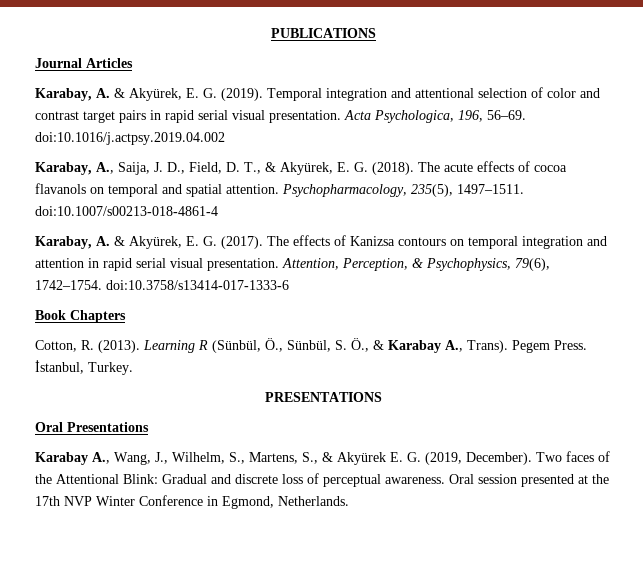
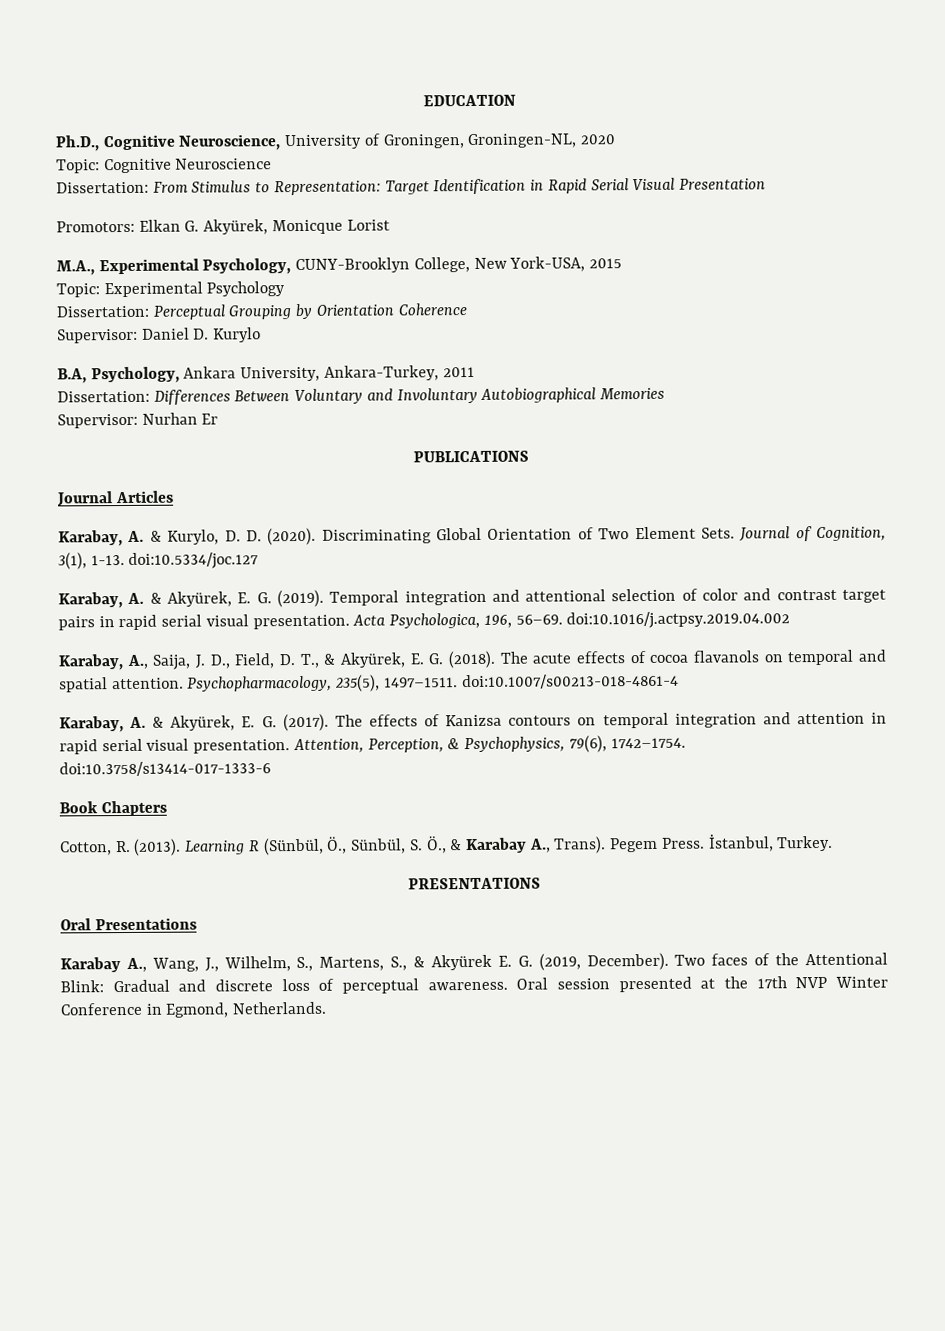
+ EDUCATION
+ Ph.D., Cognitive Neuroscience, University of Groningen, Groningen-NL, 2020
+ Topic: Cognitive Neuroscience
+ Dissertation: From Stimulus to Representation: Target Identification in Rapid Serial Visual Presentation
+ Promotors: Elkan G. Akyürek, Monicque Lorist
+ M.A., Experimental Psychology, CUNY-Brooklyn College, New York-USA, 2015
+ Topic: Experimental Psychology
+ Dissertation: Perceptual Grouping by Orientation Coherence
+ Supervisor: Daniel D. Kurylo
+ B.A, Psychology, Ankara University, Ankara-Turkey, 2011
+ Dissertation: Differences Between Voluntary and Involuntary Autobiographical Memories
+ Supervisor: Nurhan Er
  PUBLICATIONS
  Journal Articles
+ Karabay, A. & Kurylo, D. D. (2020). Discriminating Global Orientation of Two Element Sets. Journal of Cognition, 3(1), 1-13. doi:10.5334/joc.127

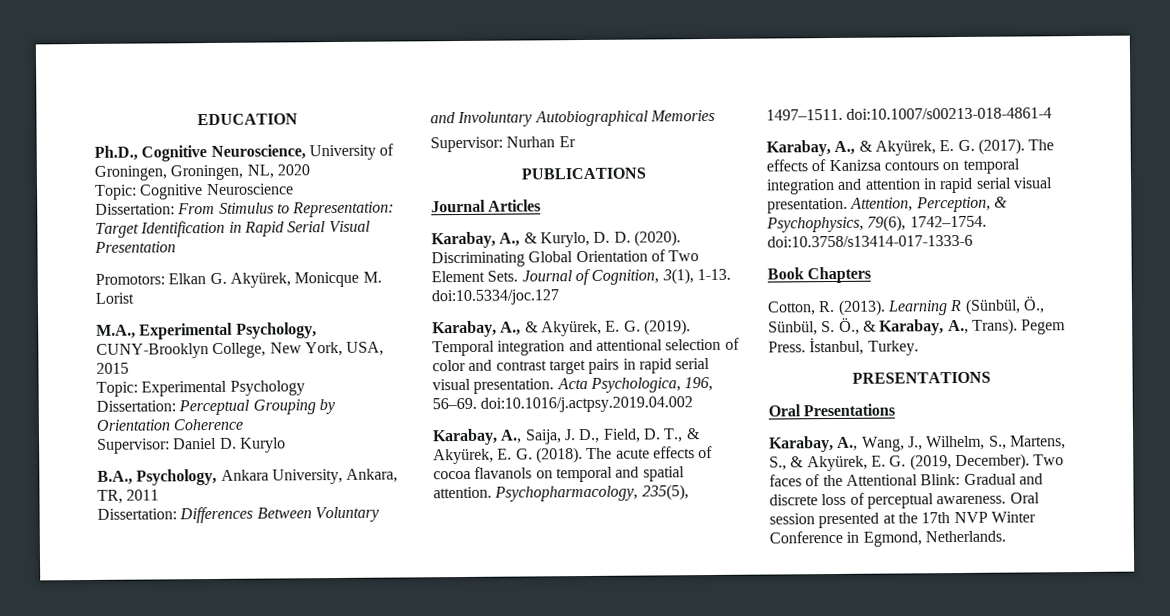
- Ph.D., Cognitive Neuroscience, University of Groningen, Groningen-NL, 2020
+ Ph.D., Cognitive Neuroscience, University of Groningen, Groningen, NL, 2020
- Promotors: Elkan G. Akyürek, Monicque Lorist
+ Promotors: Elkan G. Akyürek, Monicque M. Lorist
- M.A., Experimental Psychology, CUNY-Brooklyn College, New York-USA, 2015
+ M.A., Experimental Psychology, CUNY-Brooklyn College, New York, USA, 2015
- B.A, Psychology, Ankara University, Ankara-Turkey, 2011
+ B.A., Psychology, Ankara University, Ankara, TR, 2011
- Karabay, A. & Kurylo, D. D. (2020).
+ Karabay, A., & Kurylo, D. D. (2020).
- Karabay, A. & Akyürek, E. G. (2019).
+ Karabay, A., & Akyürek, E. G. (2019).
- Karabay, A. & Akyürek, E. G. (2017).
+ Karabay, A., & Akyürek, E. G. (2017).
- Learning R (Sünbül, Ö., Sünbül, S. Ö., & Karabay A., Trans).
+ Learning R (Sünbül, Ö., Sünbül, S. Ö., & Karabay, A., Trans).
- Karabay A., Wang, J., Wilhelm, S., Martens, S., & Akyürek E. G. (2019, December).
+ Karabay, A., Wang, J., Wilhelm, S., Martens, S., & Akyürek, E. G. (2019, December).

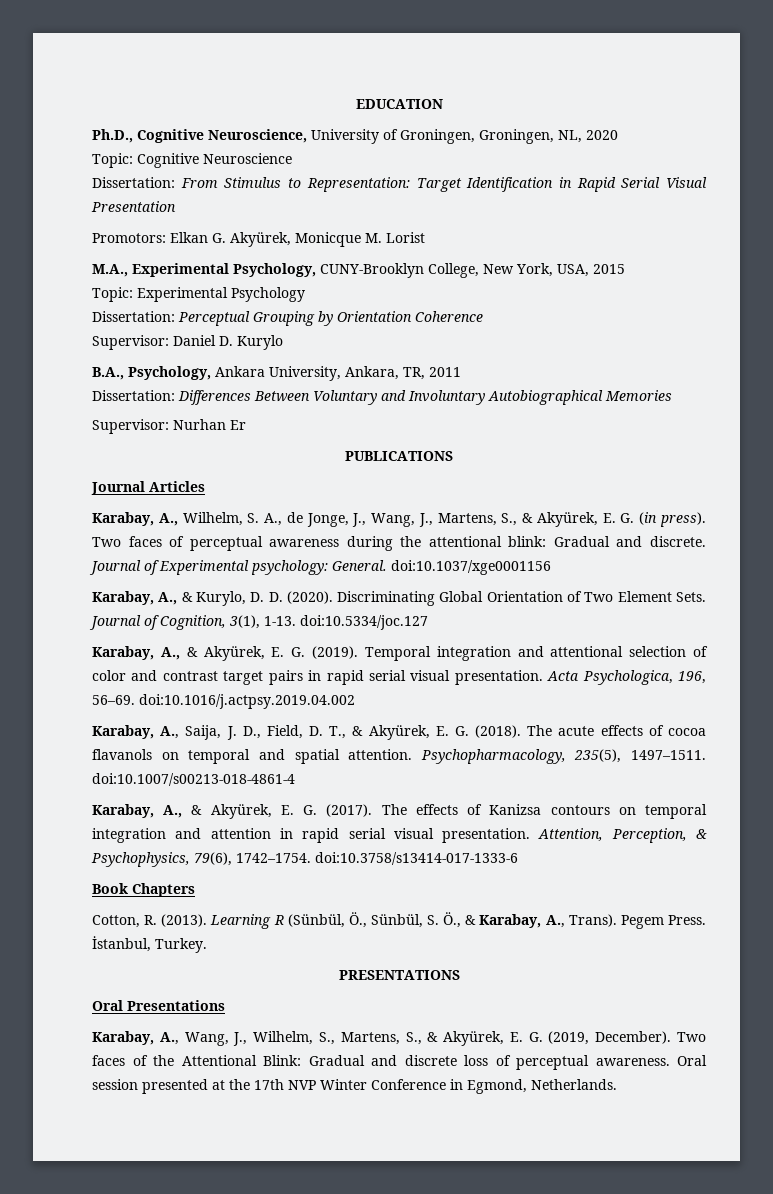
+ Karabay, A., Wilhelm, S. A., de Jonge, J., Wang, J., Martens, S., & Akyürek, E. G. (in press). Two faces of perceptual awareness during the attentional blink: Gradual and discrete. Journal of Experimental psychology: General. doi:10.1037/xge0001156

